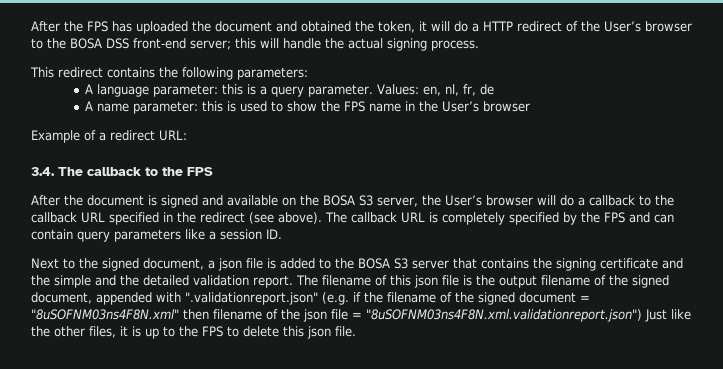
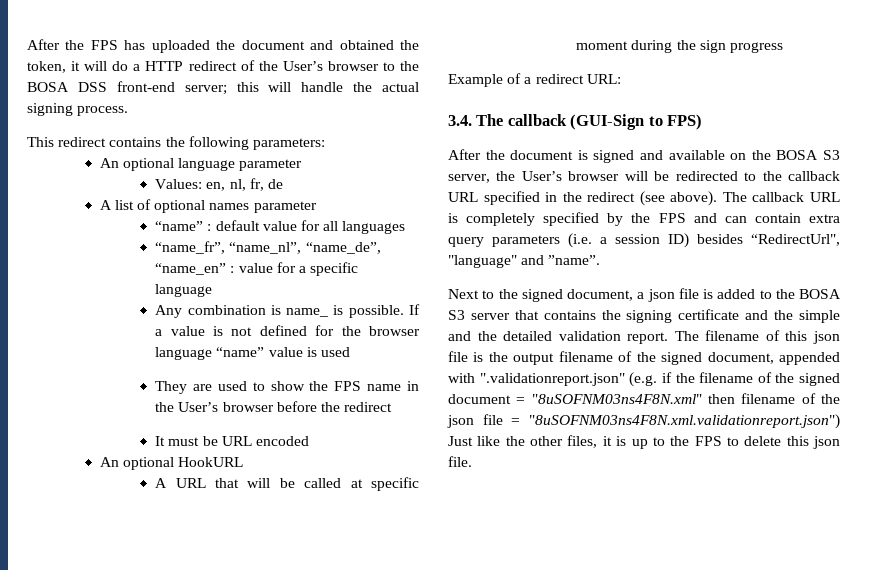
- A language parameter: this is a query parameter. Values: en, nl, fr, de
+ An optional language parameter
+ Values: en, nl, fr, de
- A name parameter: this is used to show the FPS name in the User’s browser
+ A list of optional names parameter
+ “name” : default value for all languages
+ “name_fr”, “name_nl”, “name_de”, “name_en” : value for a specific language
+ Any combination is name_ is possible. If a value is not defined for the browser language “name” value is used
+ They are used to show the FPS name in the User’s browser before the redirect
+ It must be URL encoded
+ An optional HookURL
+ A URL that will be called at specific moment during the sign progress
- 3.4. The callback to the FPS
+ 3.4. The callback (GUI-Sign to FPS)
- After the document is signed and available on the BOSA S3 server, the User’s browser will do a callback to the callback URL specified in the redirect (see above).
+ After the document is signed and available on the BOSA S3 server, the User’s browser will be redirected to the callback URL specified in the redirect (see above).
- The callback URL is completely specified by the FPS and can contain query parameters like a session ID.
+ The callback URL is completely specified by the FPS and can contain extra query parameters (i.e. a session ID) besides “RedirectUrl", "language" and ”name”.

